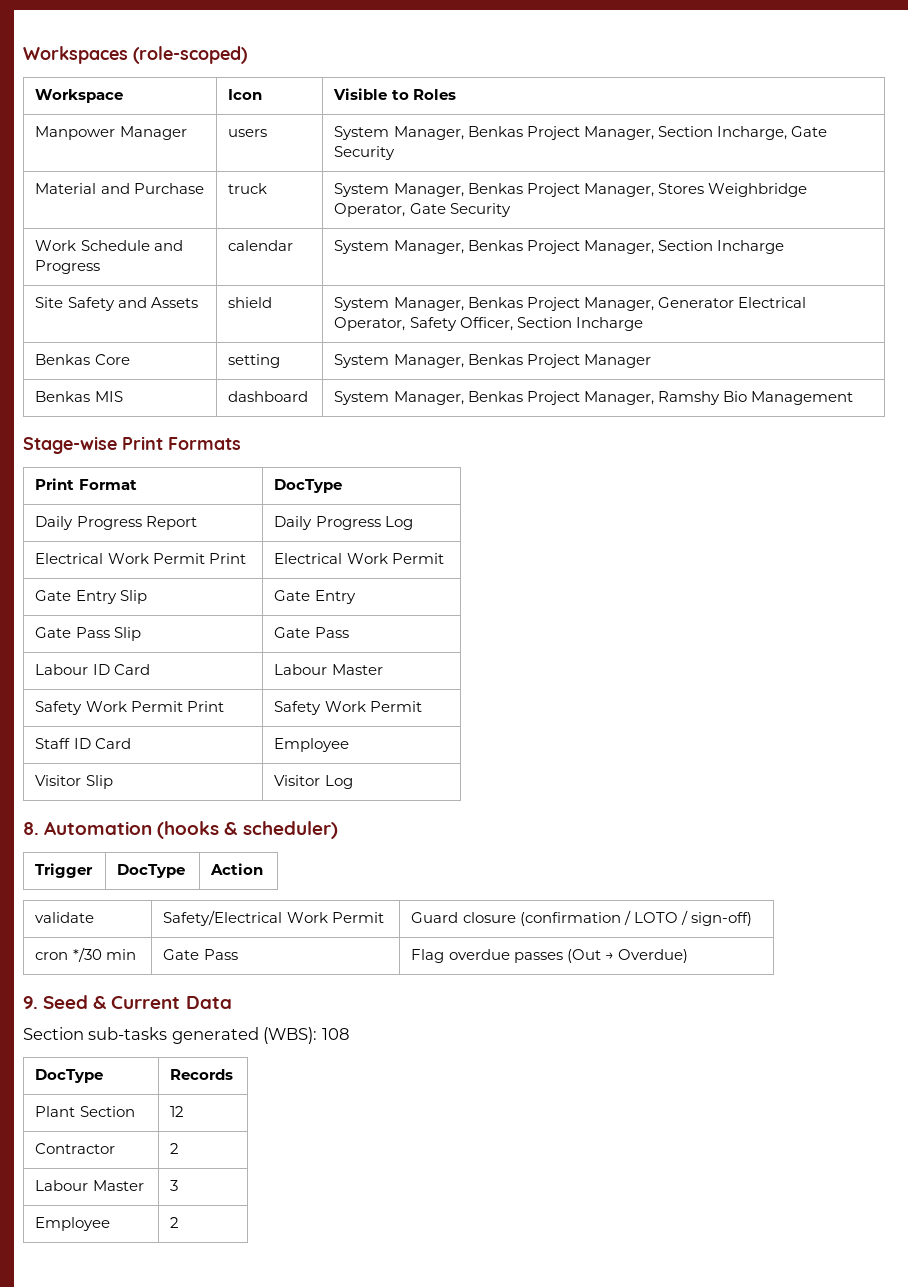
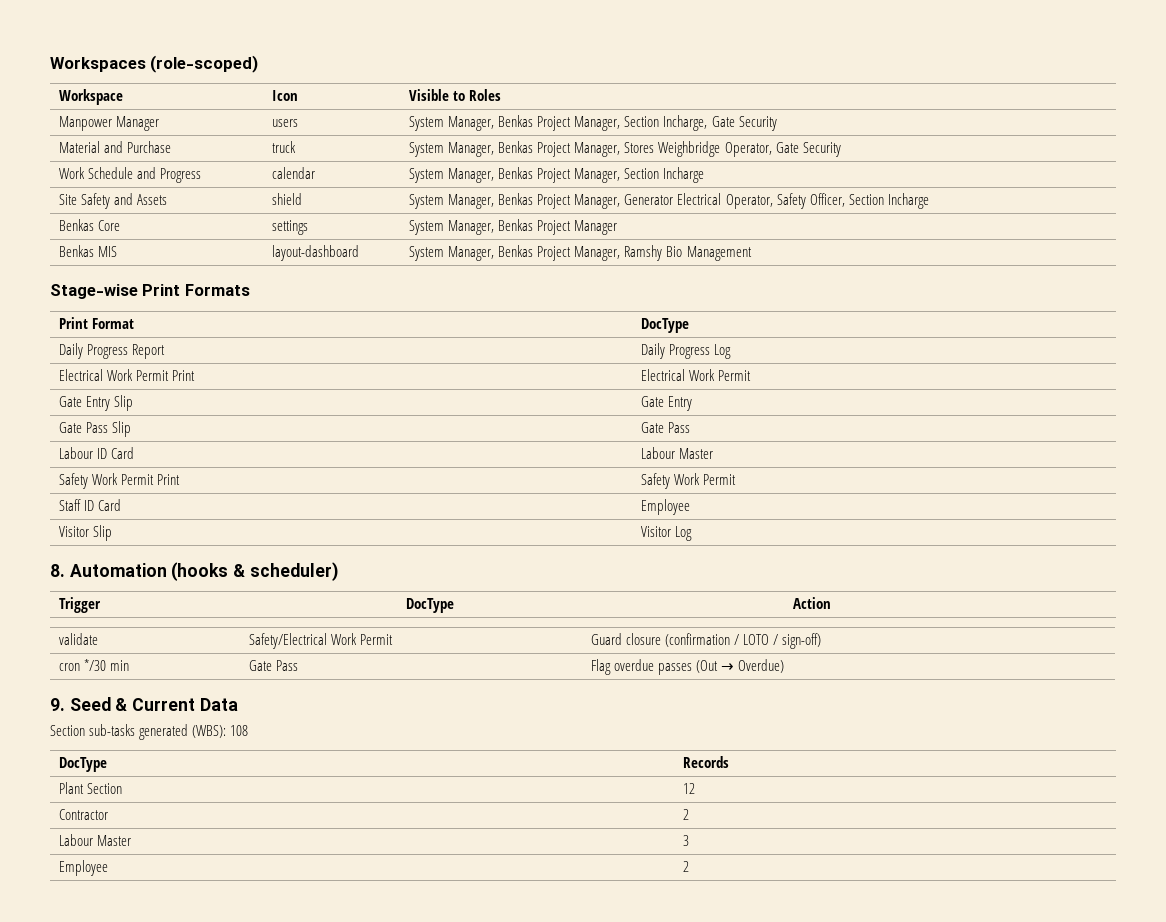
- Benkas Core | setting | System Manager, Benkas Project Manager
+ Benkas Core | settings | System Manager, Benkas Project Manager
- Benkas MIS | dashboard | System Manager, Benkas Project Manager, Ramshy Bio Management
+ Benkas MIS | layout-dashboard | System Manager, Benkas Project Manager, Ramshy Bio Management

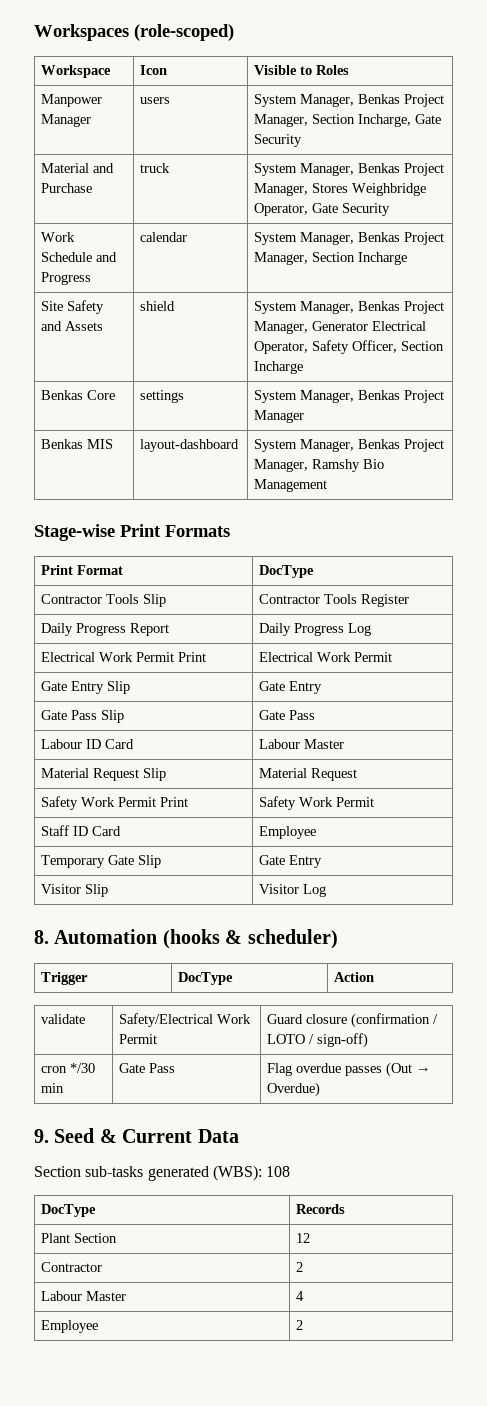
+ Contractor Tools Slip | Contractor Tools Register
+ Material Request Slip | Material Request
+ Temporary Gate Slip | Gate Entry
- Labour Master | 3
+ Labour Master | 4

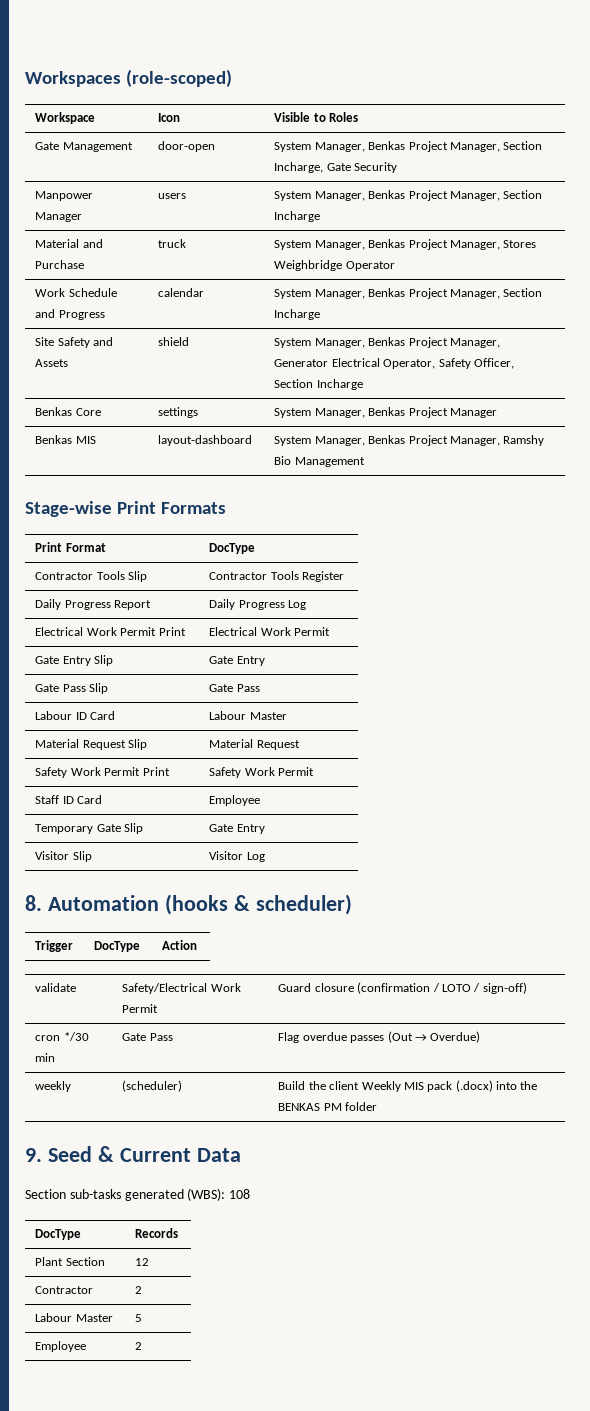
+ Gate Management | door-open | System Manager, Benkas Project Manager, Section Incharge, Gate Security
- Manpower Manager | users | System Manager, Benkas Project Manager, Section Incharge, Gate Security
+ Manpower Manager | users | System Manager, Benkas Project Manager, Section Incharge
- Material and Purchase | truck | System Manager, Benkas Project Manager, Stores Weighbridge Operator, Gate Security
+ Material and Purchase | truck | System Manager, Benkas Project Manager, Stores Weighbridge Operator
+ weekly | (scheduler) | Build the client Weekly MIS pack (.docx) into the BENKAS PM folder
- Labour Master | 4
+ Labour Master | 5

